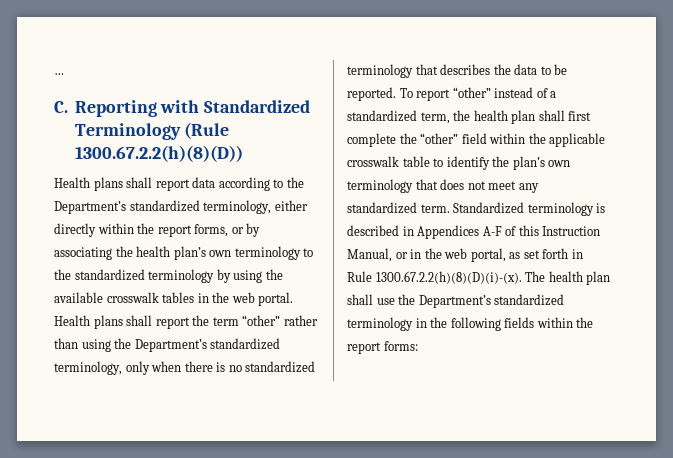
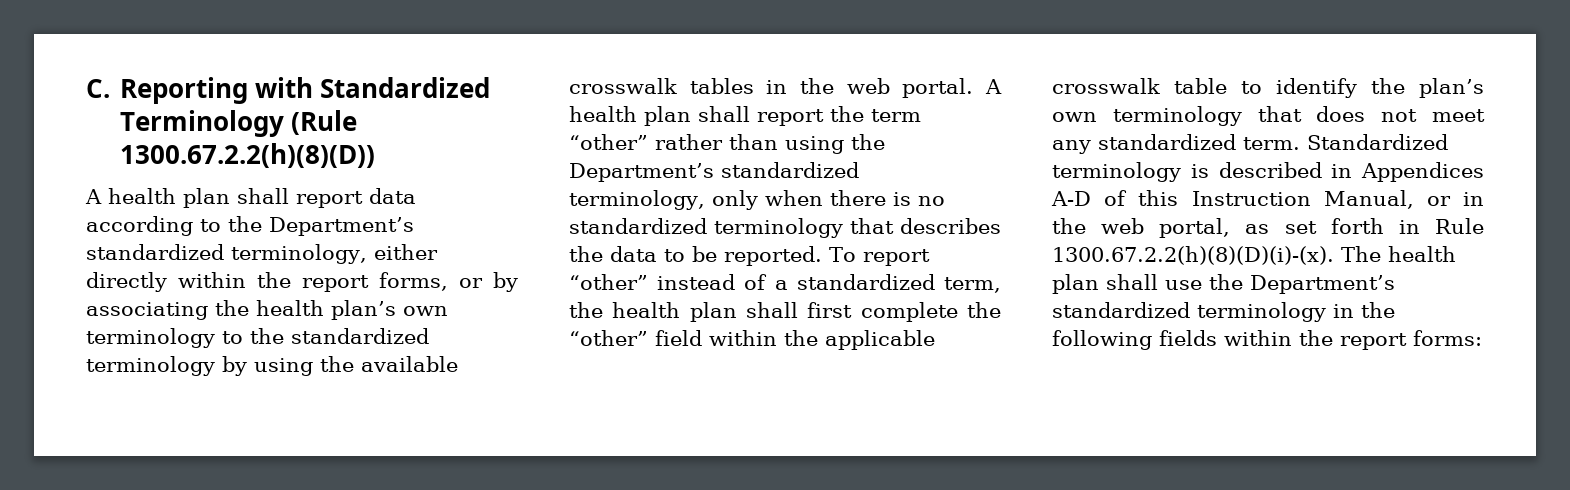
- …
- Health plans shall report data according to the Department’s standardized terminology, either directly within the report forms, or by associating the health plan’s own terminology to the standardized terminology by using the available crosswalk tables in the web portal.
+ A health plan shall report data according to the Department’s standardized terminology, either directly within the report forms, or by associating the health plan’s own terminology to the standardized terminology by using the available crosswalk tables in the web portal.
- Health plans shall report the term “other” rather than using the Department’s standardized terminology, only when there is no standardized terminology that describes the data to be reported.
+ A health plan shall report the term “other” rather than using the Department’s standardized terminology, only when there is no standardized terminology that describes the data to be reported.
- Standardized terminology is described in Appendices A-F of this Instruction Manual, or in the web portal, as set forth in Rule 1300.67.2.2(h)(8)(D)(i)-(x). The health plan shall use the Department’s standardized terminology in the following fields within the report forms:
+ Standardized terminology is described in Appendices A-D of this Instruction Manual, or in the web portal, as set forth in Rule 1300.67.2.2(h)(8)(D)(i)-(x). The health plan shall use the Department’s standardized terminology in the following fields within the report forms:

